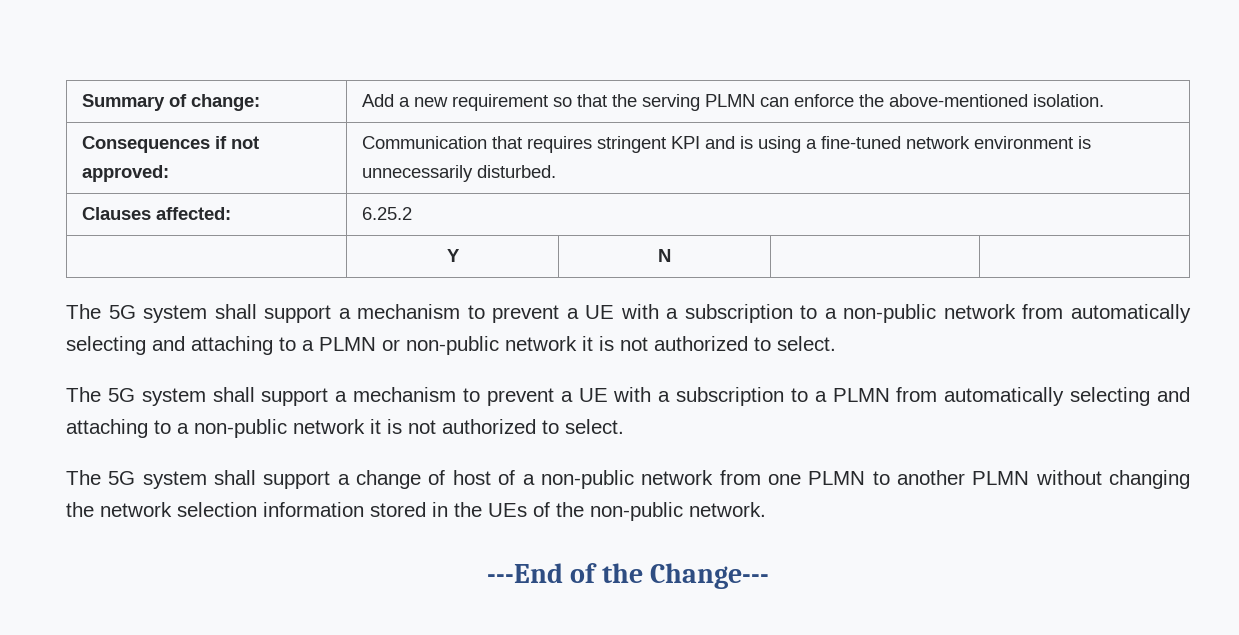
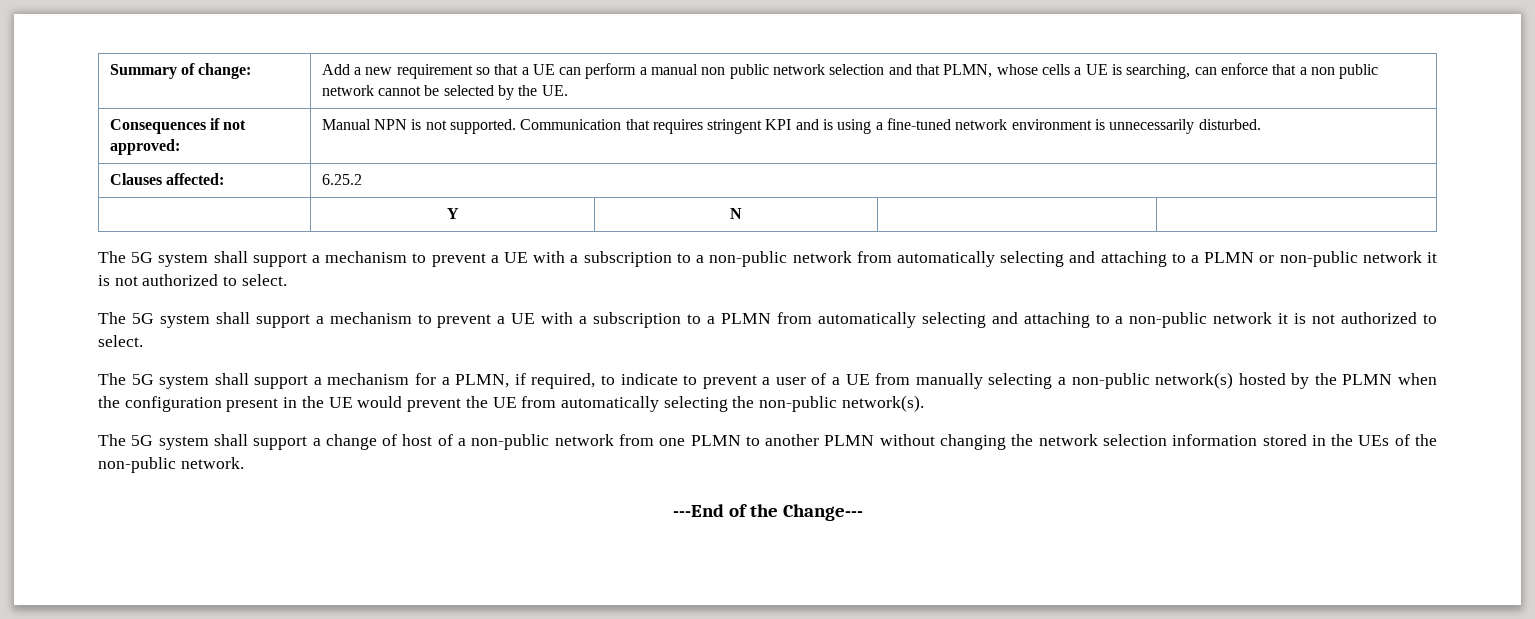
- Add a new requirement so that the serving PLMN can enforce the above-mentioned isolation.
+ Add a new requirement so that a UE can perform a manual non public network selection and that PLMN, whose cells a UE is searching, can enforce that a non public network cannot be selected by the UE.
- Consequences if not approved: | Communication that requires stringent KPI and is using a fine-tuned network environment is unnecessarily disturbed.
+ Consequences if not approved: | Manual NPN is not supported. Communication that requires stringent KPI and is using a fine-tuned network environment is unnecessarily disturbed.
+ The 5G system shall support a mechanism for a PLMN, if required, to indicate to prevent a user of a UE from manually selecting a non-public network(s) hosted by the PLMN when the configuration present in the UE would prevent the UE from automatically selecting the non-public network(s).

